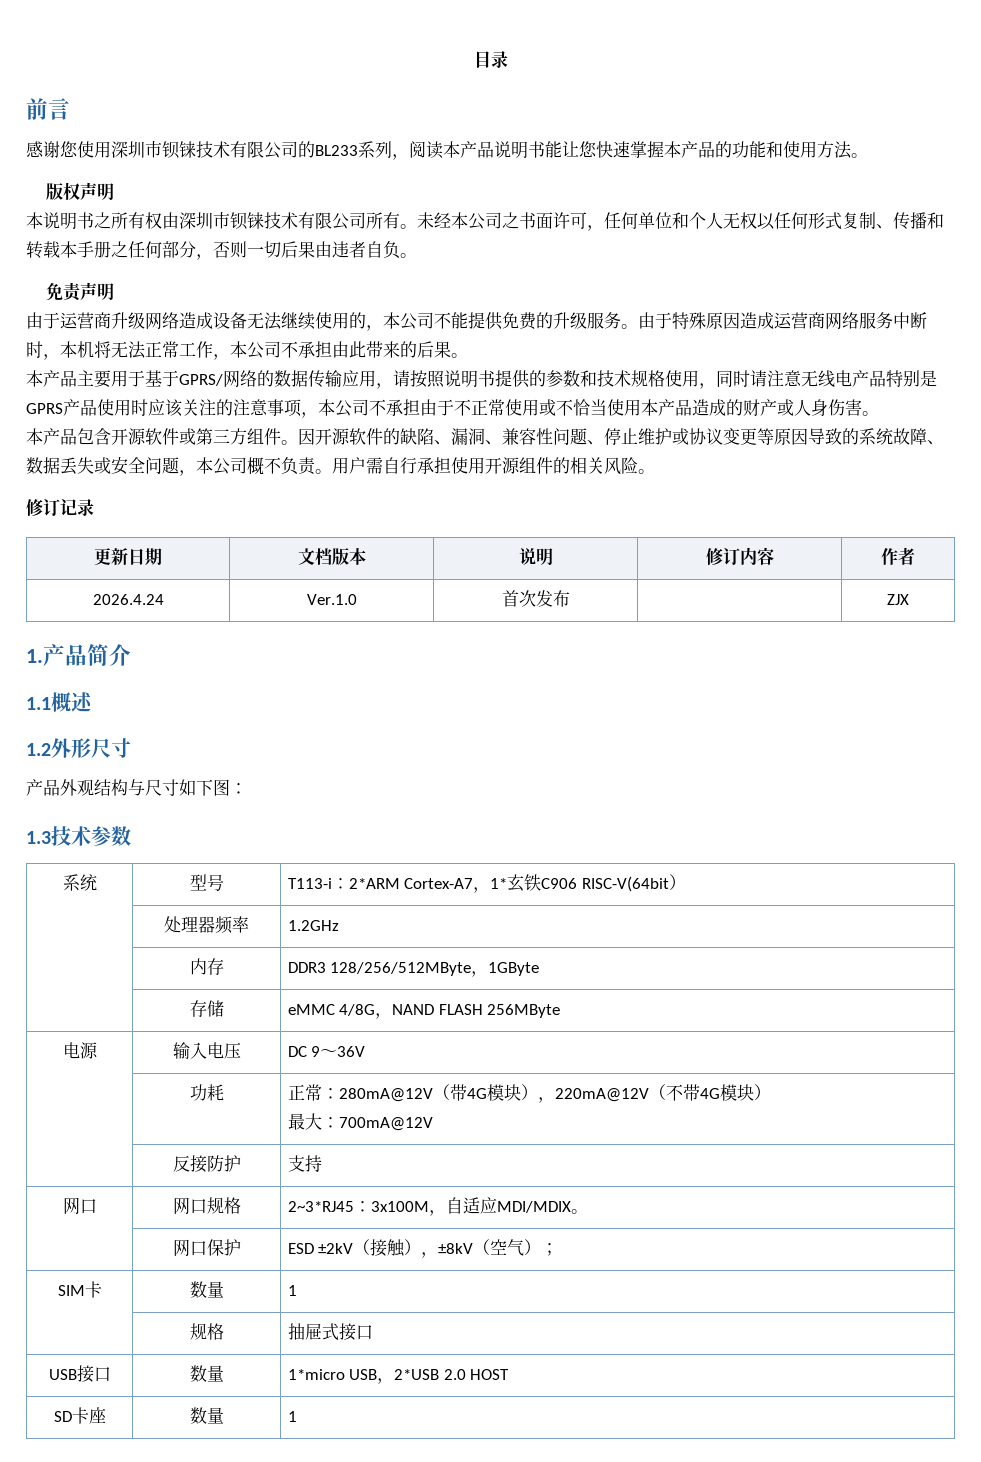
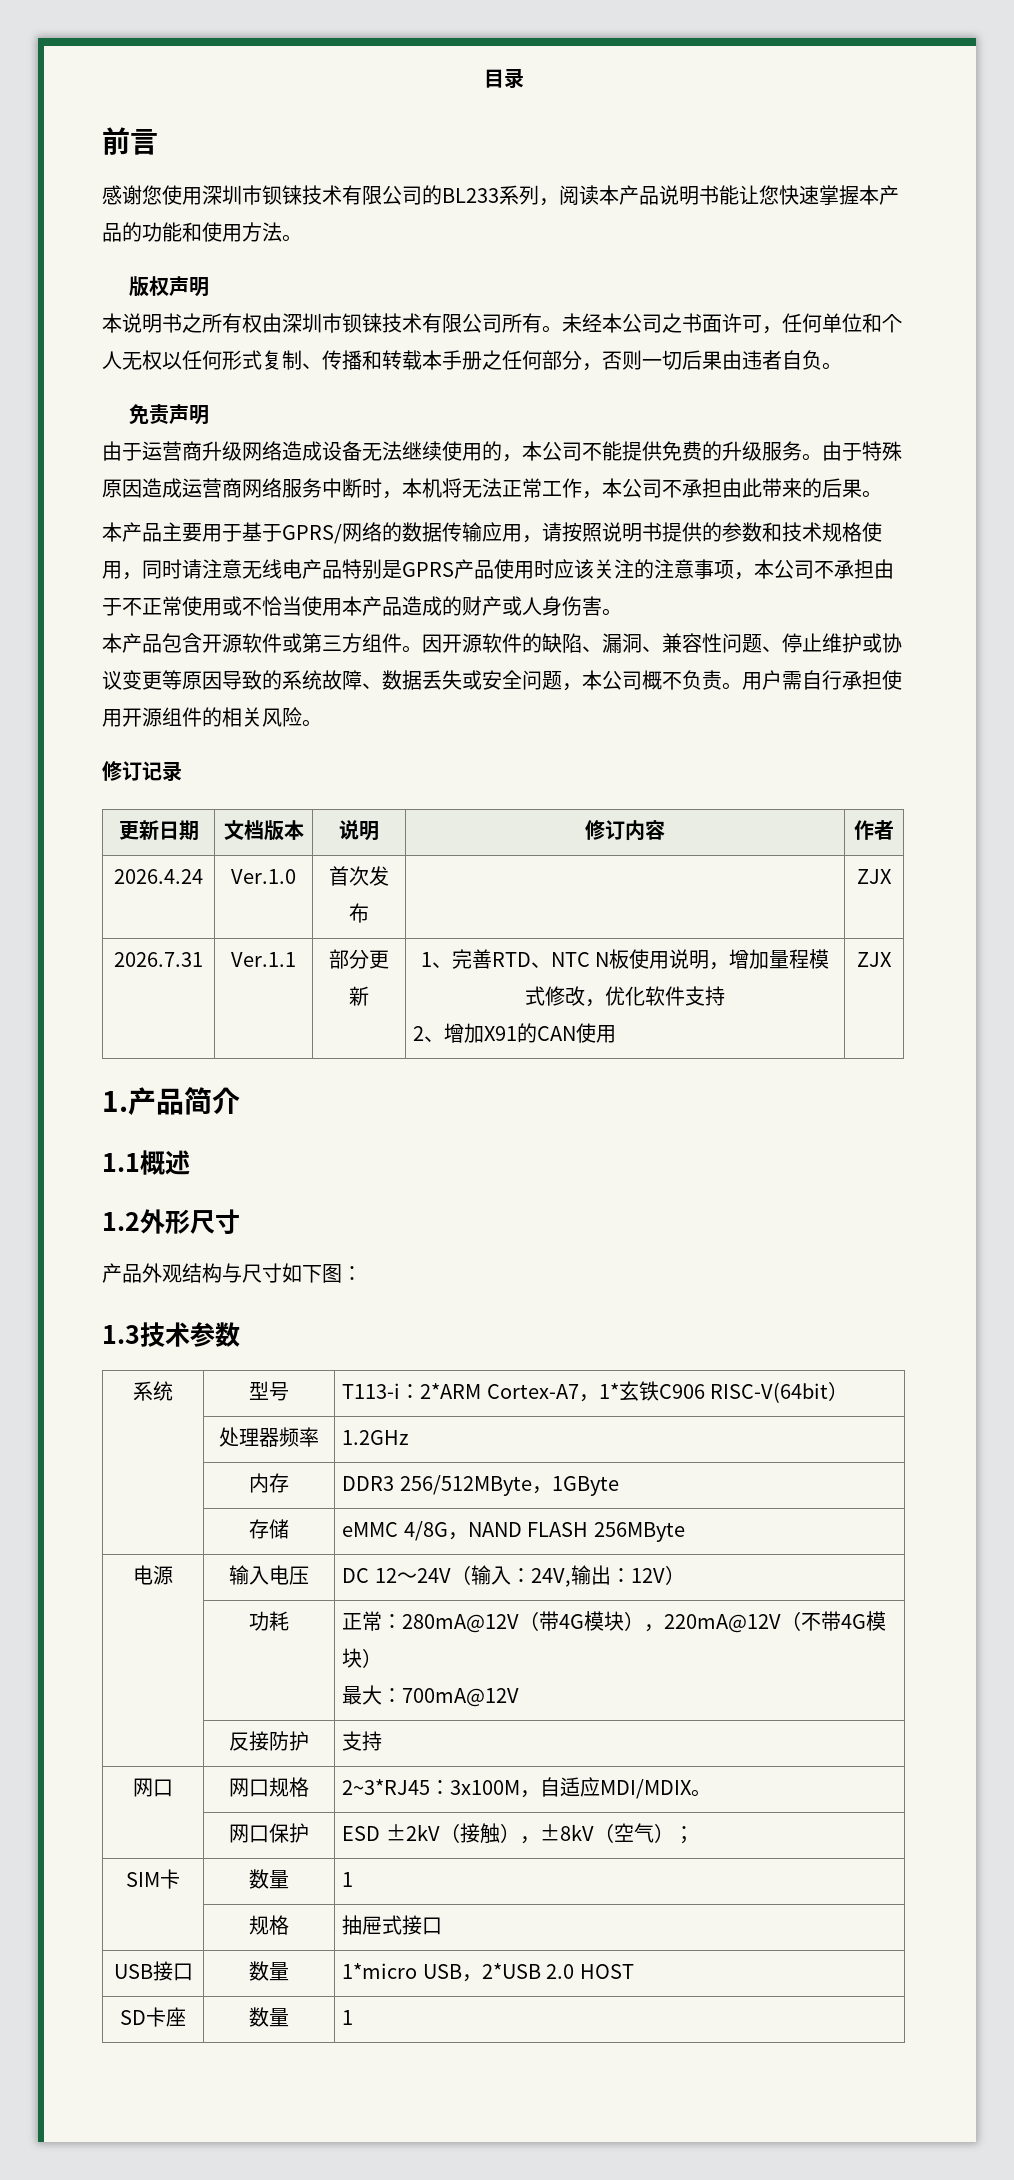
+ 2026.7.31 | Ver.1.1 | 部分更新 | 1、完善RTD、NTC N板使用说明，增加量程模式修改，优化软件支持
+ 2、增加X91的CAN使用 | ZJX
- | 内存 | DDR3 128/256/512MByte，1GByte
+ | 内存 | DDR3 256/512MByte，1GByte
- 电源 | 输入电压 | DC 9～36V
+ 电源 | 输入电压 | DC 12～24V（输入：24V,输出：12V）

